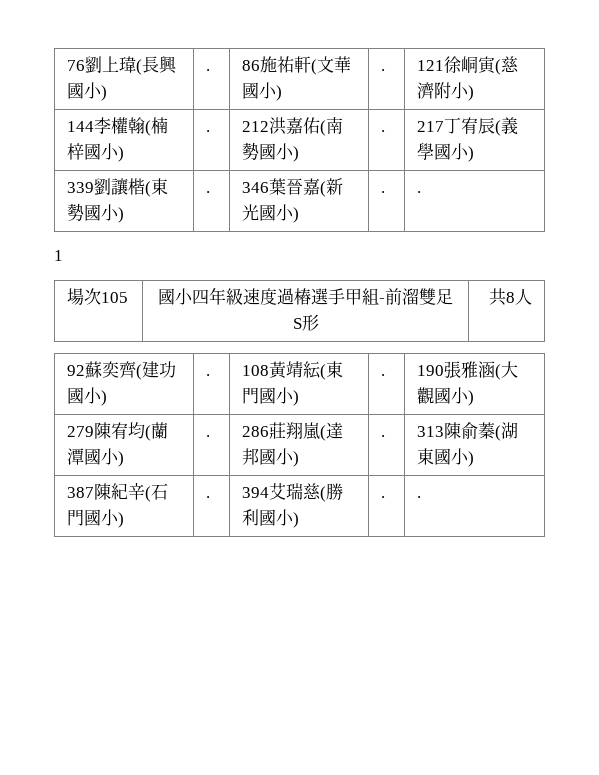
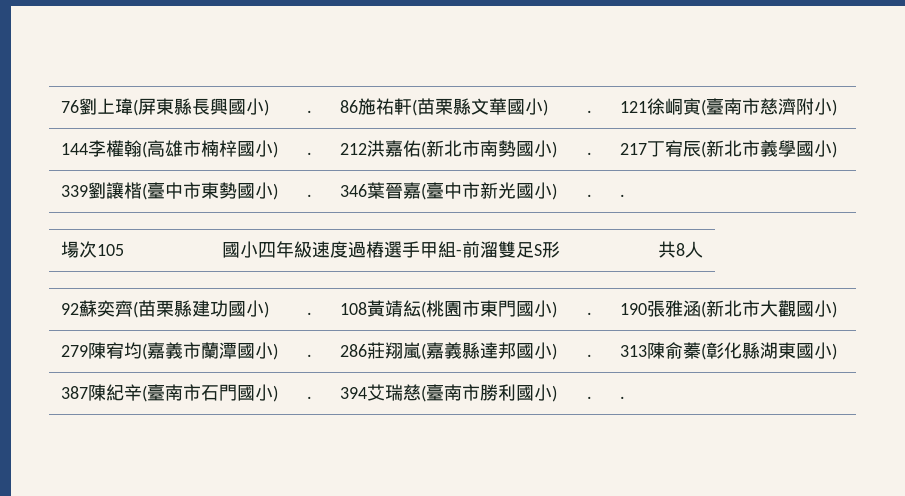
- 76劉上瑋(長興國小) | . | 86施祐軒(文華國小) | . | 121徐峒寅(慈濟附小)
+ 76劉上瑋(屏東縣長興國小) | . | 86施祐軒(苗栗縣文華國小) | . | 121徐峒寅(臺南市慈濟附小)
- 144李權翰(楠梓國小) | . | 212洪嘉佑(南勢國小) | . | 217丁宥辰(義學國小)
+ 144李權翰(高雄市楠梓國小) | . | 212洪嘉佑(新北市南勢國小) | . | 217丁宥辰(新北市義學國小)
- 339劉讓楷(東勢國小) | . | 346葉晉嘉(新光國小) | . | .
- 1
+ 339劉讓楷(臺中市東勢國小) | . | 346葉晉嘉(臺中市新光國小) | . | .
- 92蘇奕齊(建功國小) | . | 108黃靖紜(東門國小) | . | 190張雅涵(大觀國小)
+ 92蘇奕齊(苗栗縣建功國小) | . | 108黃靖紜(桃園市東門國小) | . | 190張雅涵(新北市大觀國小)
- 279陳宥均(蘭潭國小) | . | 286莊翔嵐(達邦國小) | . | 313陳俞蓁(湖東國小)
+ 279陳宥均(嘉義市蘭潭國小) | . | 286莊翔嵐(嘉義縣達邦國小) | . | 313陳俞蓁(彰化縣湖東國小)
- 387陳紀辛(石門國小) | . | 394艾瑞慈(勝利國小) | . | .
+ 387陳紀辛(臺南市石門國小) | . | 394艾瑞慈(臺南市勝利國小) | . | .

